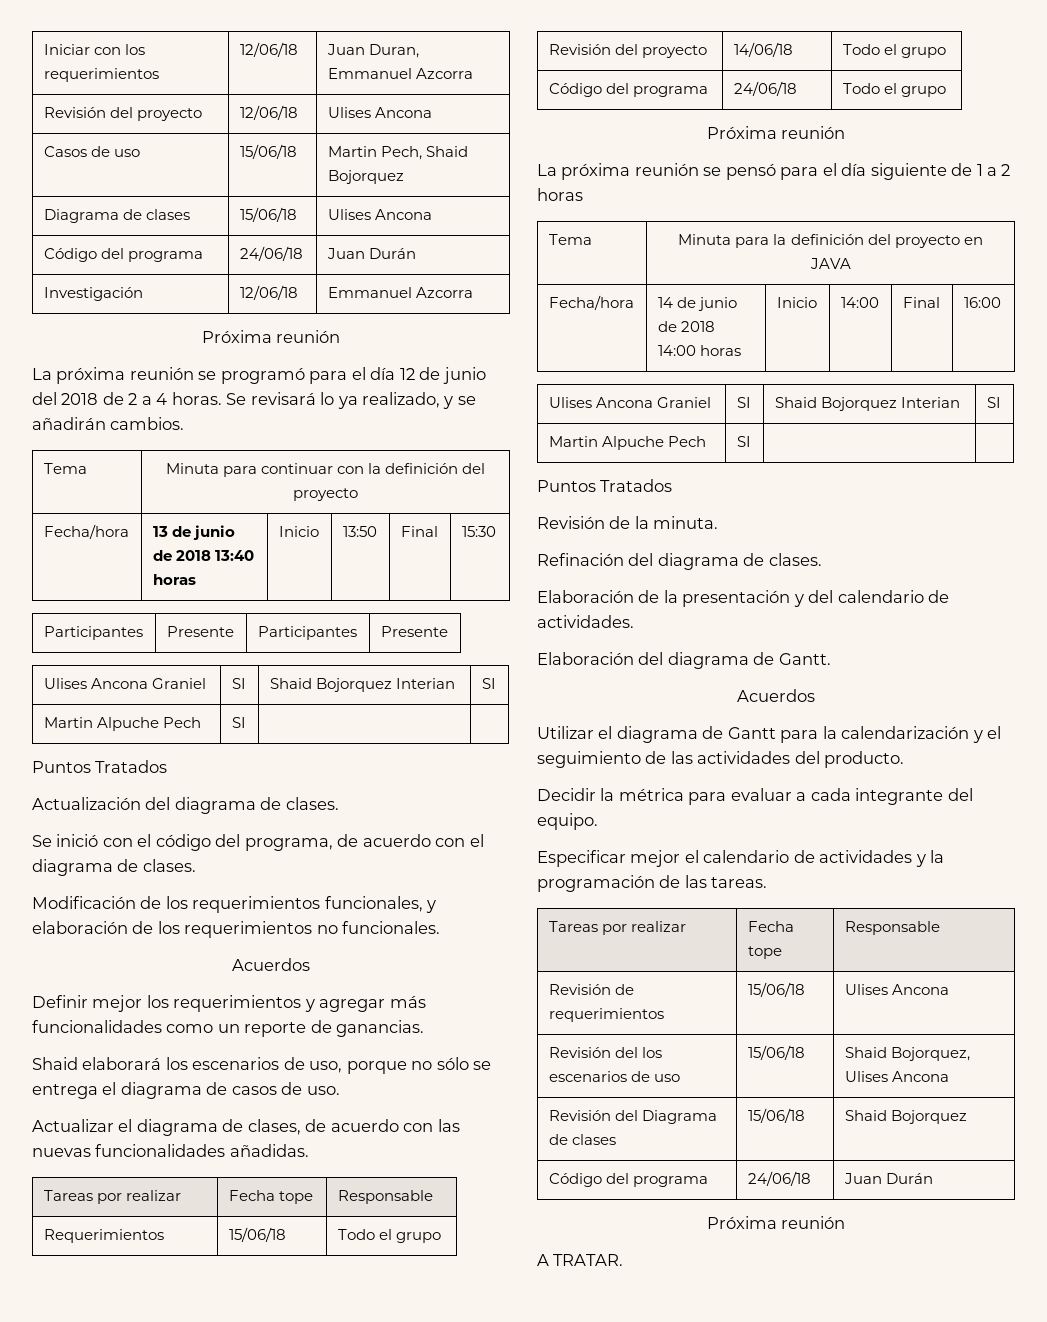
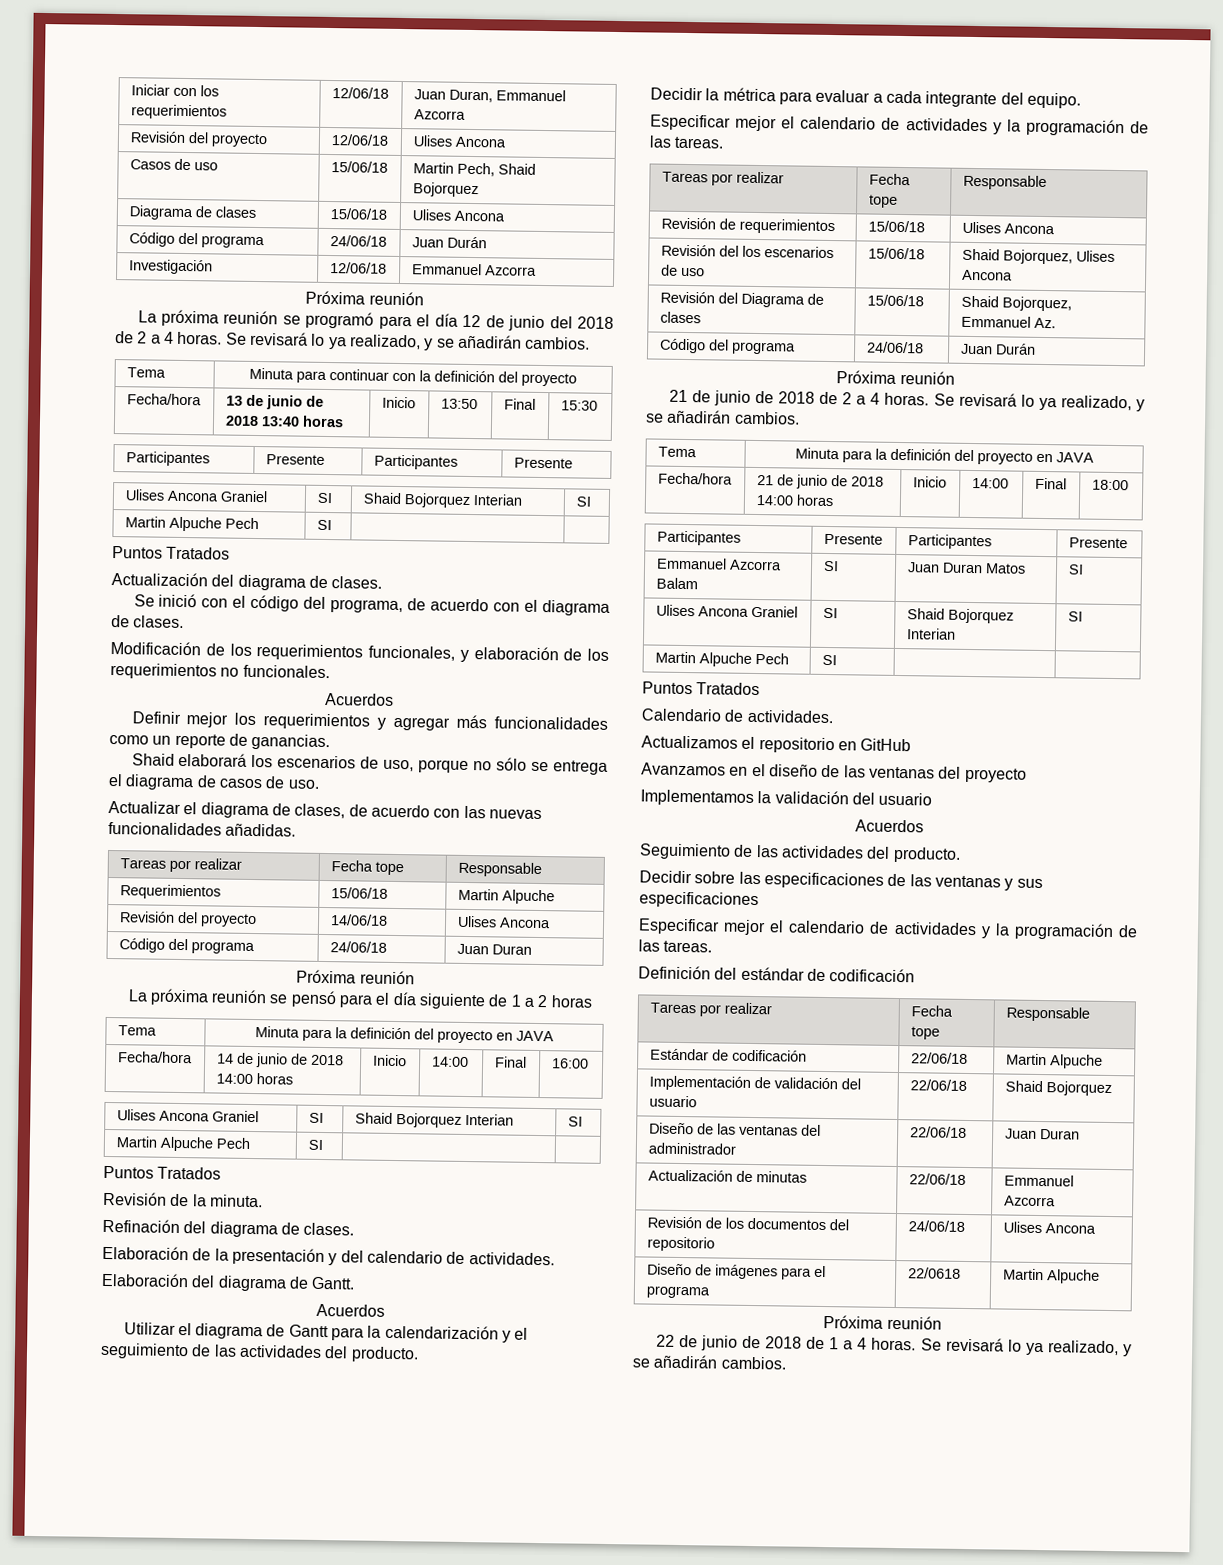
- Requerimientos | 15/06/18 | Todo el grupo
+ Requerimientos | 15/06/18 | Martin Alpuche
- Revisión del proyecto | 14/06/18 | Todo el grupo
- Código del programa | 24/06/18 | Todo el grupo
+ Revisión del proyecto | 14/06/18 | Ulises Ancona
+ Código del programa | 24/06/18 | Juan Duran
- Revisión del Diagrama de clases | 15/06/18 | Shaid Bojorquez
+ Revisión del Diagrama de clases | 15/06/18 | Shaid Bojorquez, Emmanuel Az.
- A TRATAR.
+ 21 de junio de 2018 de 2 a 4 horas. Se revisará lo ya realizado, y se añadirán cambios.
+ Tema | Minuta para la definición del proyecto en JAVA
+ Fecha/hora | 21 de junio de 2018 14:00 horas | Inicio | 14:00 | Final | 18:00
+ Participantes | Presente | Participantes | Presente
+ Emmanuel Azcorra Balam | SI | Juan Duran Matos | SI
+ Ulises Ancona Graniel | SI | Shaid Bojorquez Interian | SI
+ Martin Alpuche Pech | SI | |
+ Puntos Tratados
+ Calendario de actividades.
+ Actualizamos el repositorio en GitHub
+ Avanzamos en el diseño de las ventanas del proyecto
+ Implementamos la validación del usuario
+ Acuerdos
+ Seguimiento de las actividades del producto.
+ Decidir sobre las especificaciones de las ventanas y sus especificaciones
+ Especificar mejor el calendario de actividades y la programación de las tareas.
+ Definición del estándar de codificación
+ Tareas por realizar | Fecha tope | Responsable
+ Estándar de codificación | 22/06/18 | Martin Alpuche
+ Implementación de validación del usuario | 22/06/18 | Shaid Bojorquez
+ Diseño de las ventanas del administrador | 22/06/18 | Juan Duran
+ Actualización de minutas | 22/06/18 | Emmanuel Azcorra
+ Revisión de los documentos del repositorio | 24/06/18 | Ulises Ancona
+ Diseño de imágenes para el programa | 22/0618 | Martin Alpuche
+ Próxima reunión
+ 22 de junio de 2018 de 1 a 4 horas. Se revisará lo ya realizado, y se añadirán cambios.

